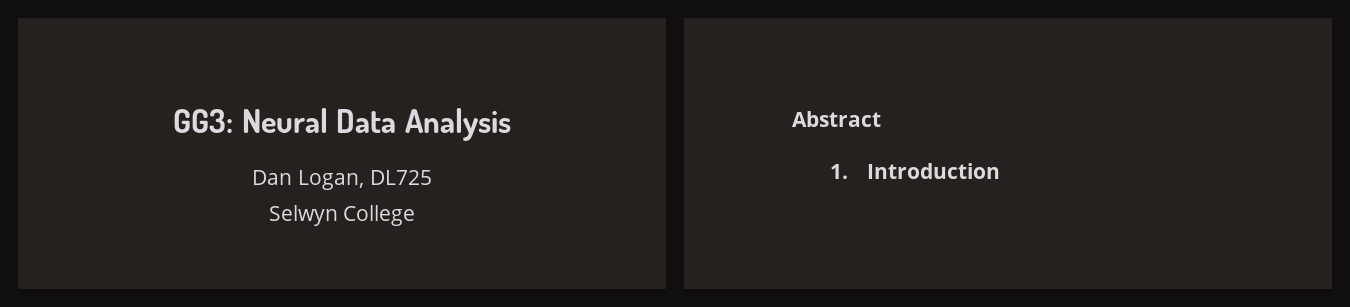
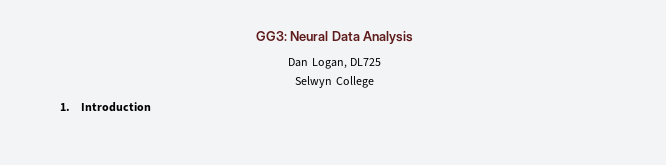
- Abstract

